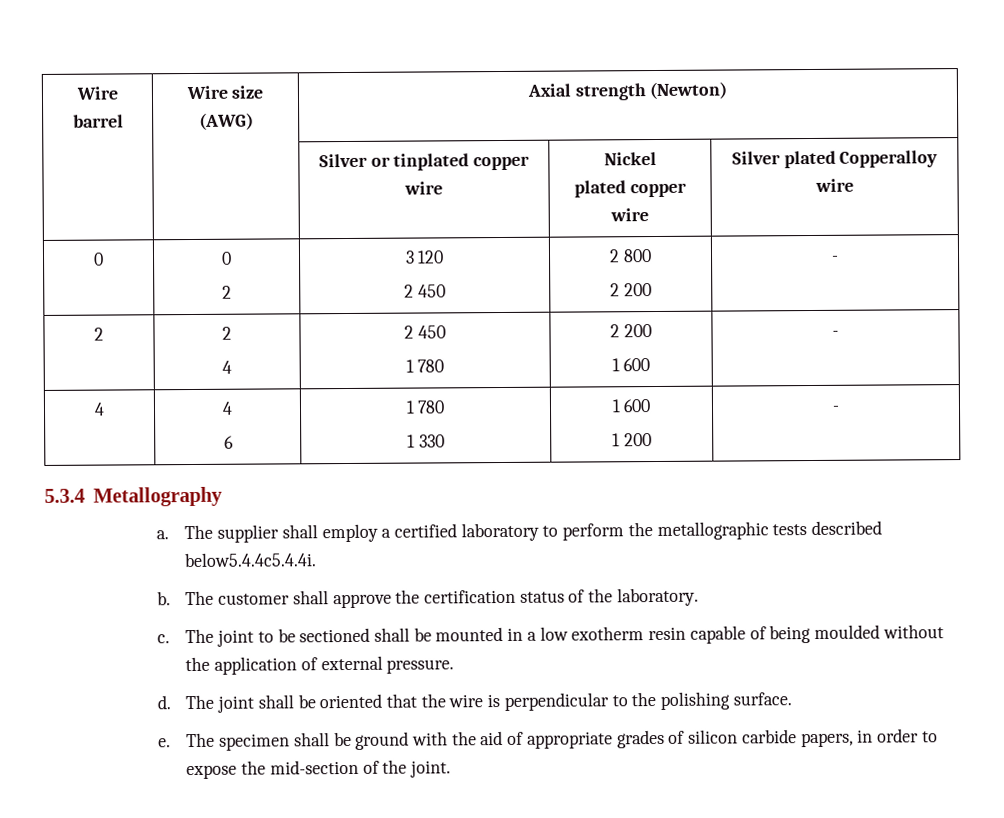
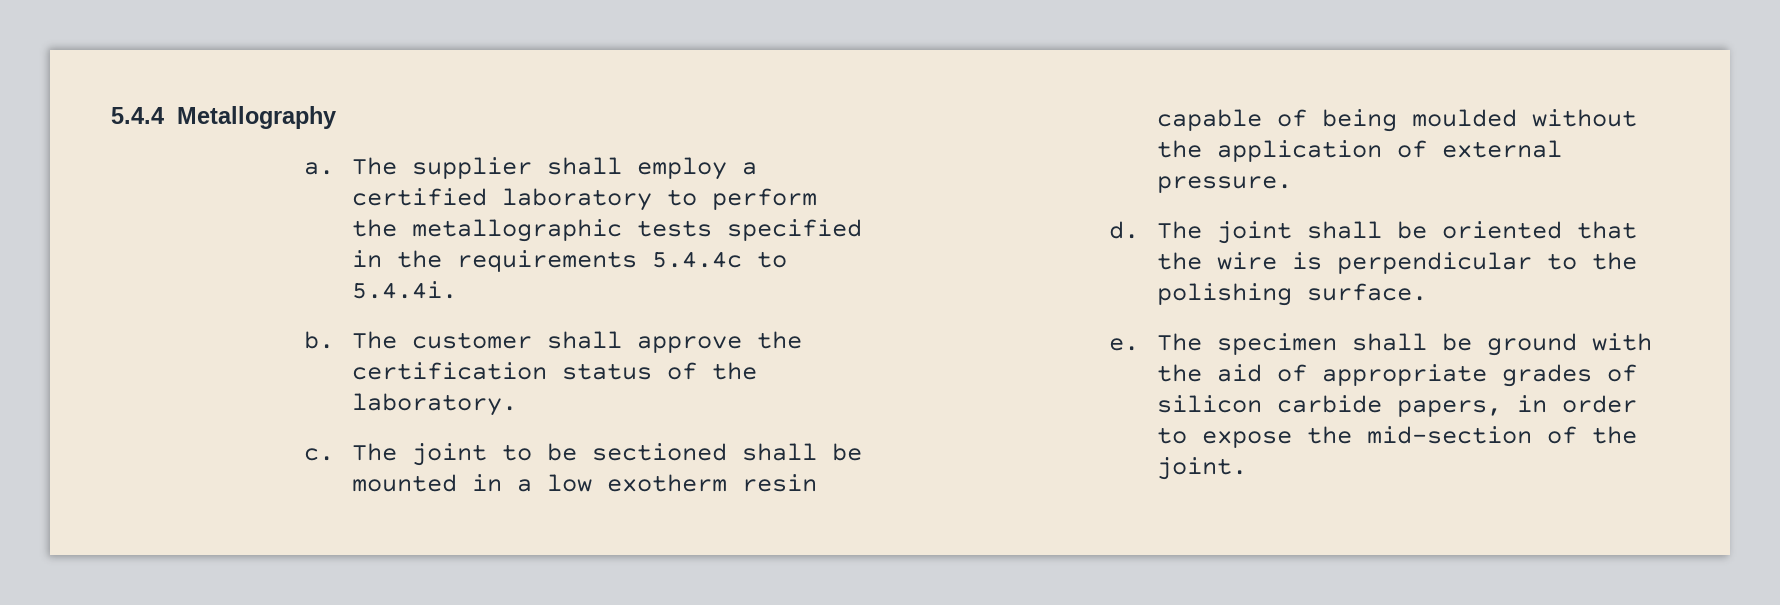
- Wire barrel | Wire size (AWG) | Axial strength (Newton)
- | | Silver or tinplated copper wire | Nickel
- plated copper wire | Silver plated Copperalloy wire
- 0 | 0
- 2 | 3 120
- 2 450 | 2 800
- 2 200 | -
- 2 | 2
- 4 | 2 450
- 1 780 | 2 200
- 1 600 | -
- 4 | 4
- 6 | 1 780
- 1 330 | 1 600
- 1 200 | -
- 5.3.4 Metallography
+ 5.4.4 Metallography
- The supplier shall employ a certified laboratory to perform the metallographic tests described below5.4.4c5.4.4i.
+ The supplier shall employ a certified laboratory to perform the metallographic tests specified in the requirements 5.4.4c to 5.4.4i.

